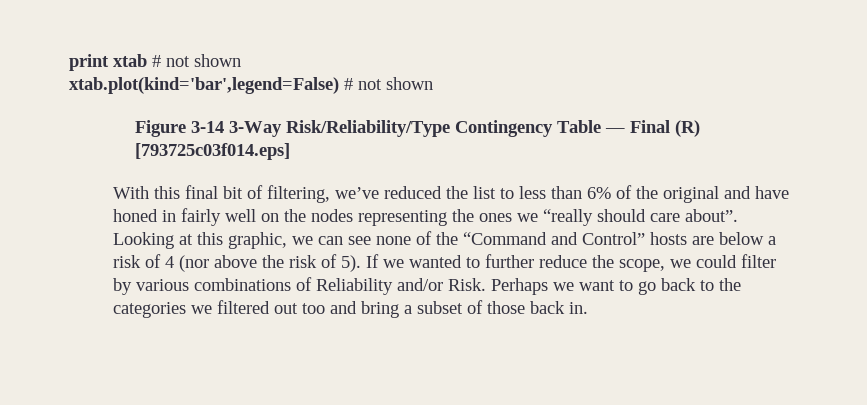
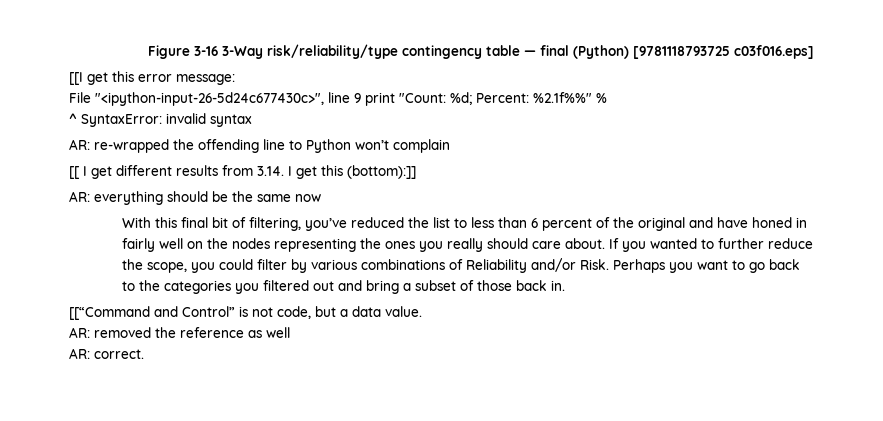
- print xtab # not shown
- xtab.plot(kind='bar',legend=False) # not shown
- Figure 3-14 3-Way Risk/Reliability/Type Contingency Table — Final (R) [793725c03f014.eps]
+ Figure 3-16 3-Way risk/reliability/type contingency table — final (Python) [9781118793725 c03f016.eps]
+ [[I get this error message:
+ File "<ipython-input-26-5d24c677430c>", line 9 print "Count: %d; Percent: %2.1f%%" %
+ ^ SyntaxError: invalid syntax
+ AR: re-wrapped the offending line to Python won’t complain
+ [[ I get different results from 3.14. I get this (bottom):]]
+ AR: everything should be the same now
- With this final bit of filtering, we’ve reduced the list to less than 6% of the original and have honed in fairly well on the nodes representing the ones we “really should care about”. Looking at this graphic, we can see none of the “Command and Control” hosts are below a risk of 4 (nor above the risk of 5). If we wanted to further reduce the scope, we could filter by various combinations of Reliability and/or Risk.
+ With this final bit of filtering, you’ve reduced the list to less than 6 percent of the original and have honed in fairly well on the nodes representing the ones you really should care about. If you wanted to further reduce the scope, you could filter by various combinations of Reliability and/or Risk.
- Perhaps we want to go back to the categories we filtered out too and bring a subset of those back in.
+ Perhaps you want to go back to the categories you filtered out and bring a subset of those back in.
+ [[“Command and Control” is not code, but a data value.
+ AR: removed the reference as well
+ AR: correct.

